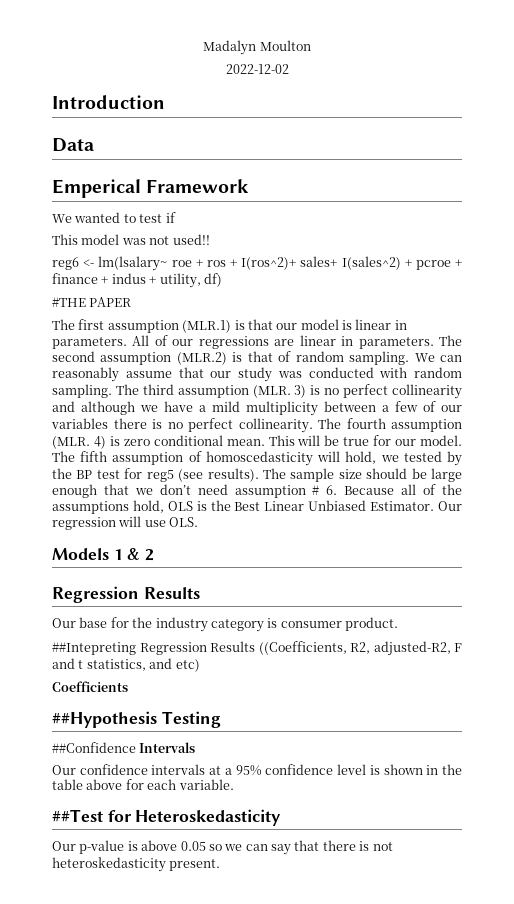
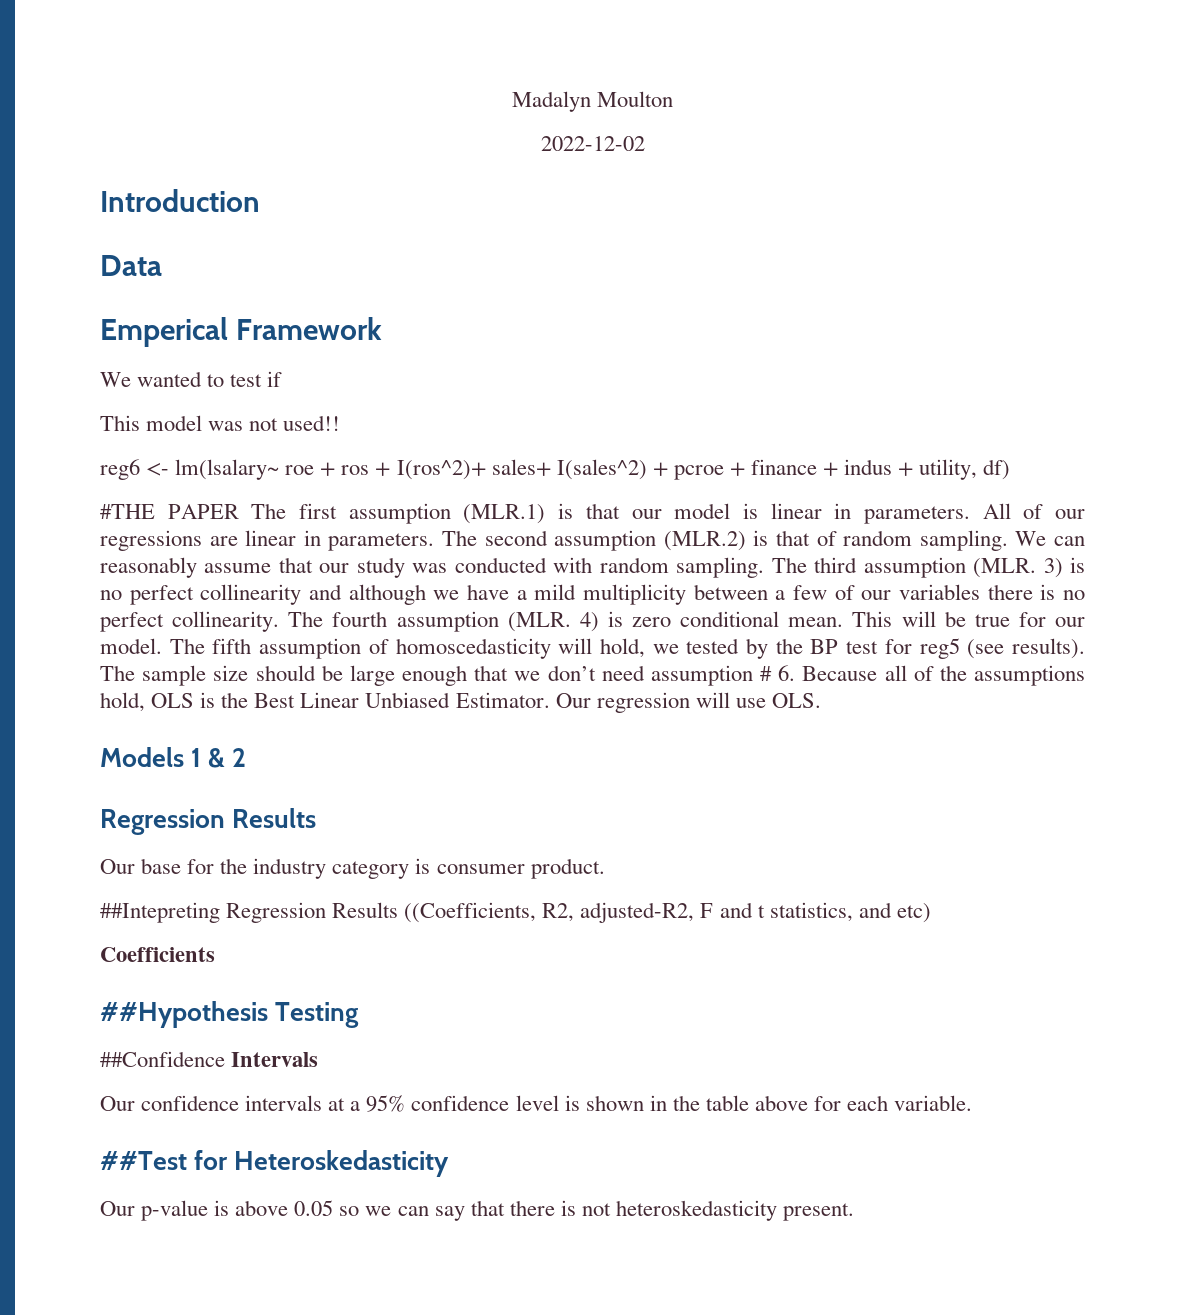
- #THE PAPER
- The first assumption (MLR.1) is that our model is linear in parameters.
+ #THE PAPER The first assumption (MLR.1) is that our model is linear in parameters.

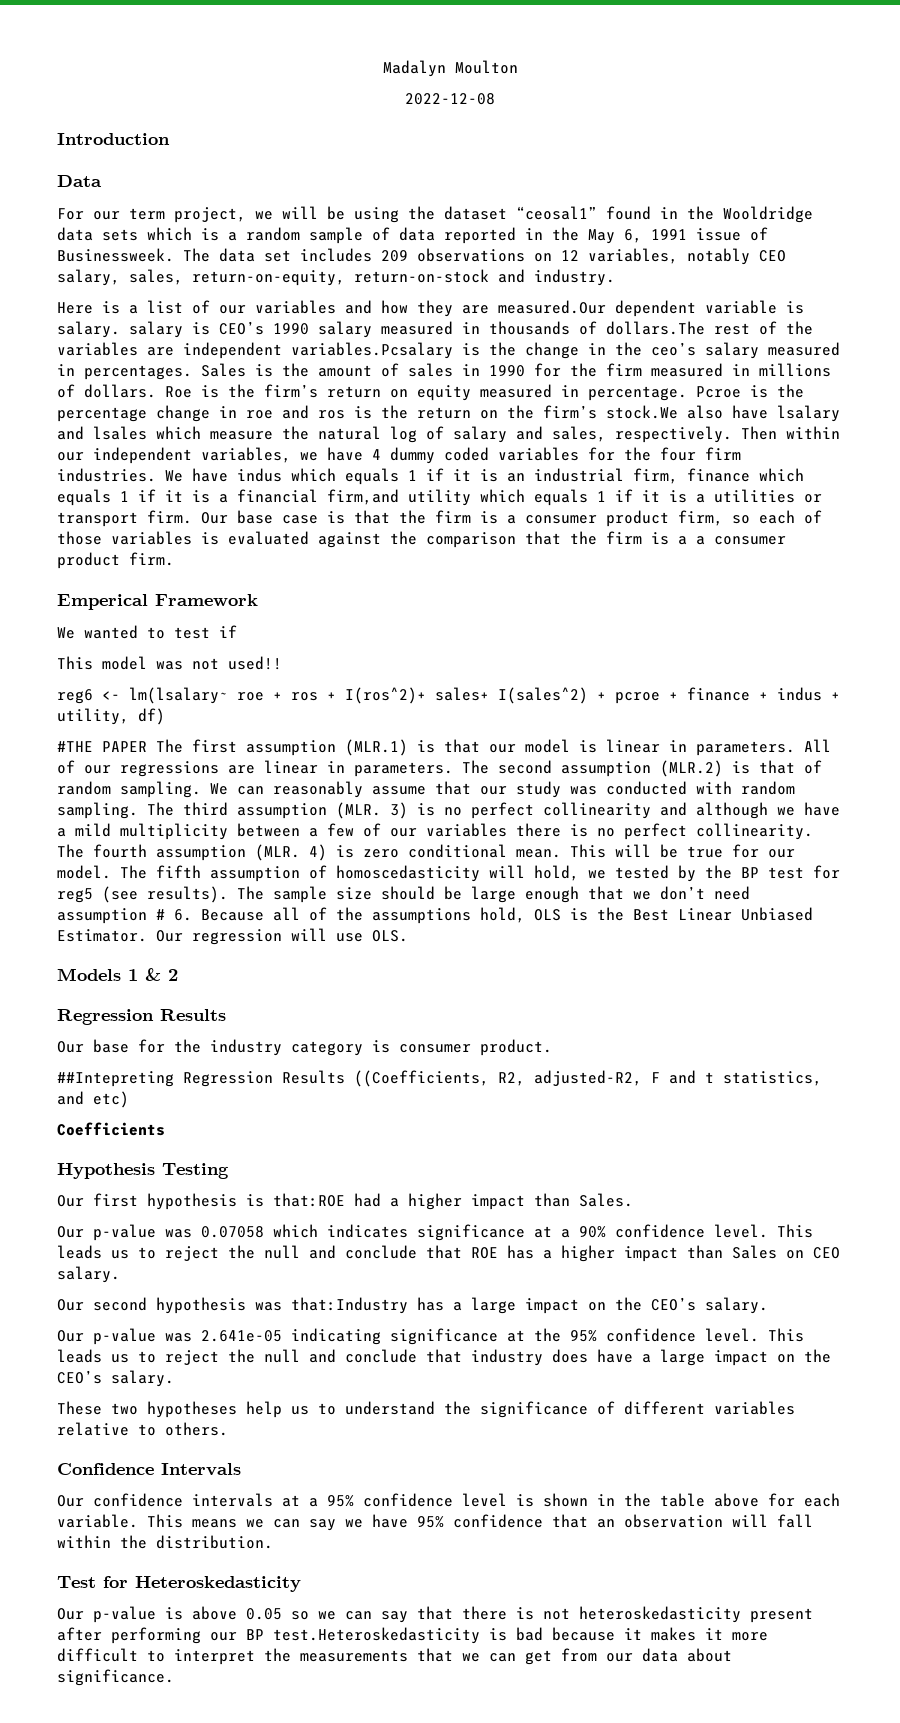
- 2022-12-02
+ 2022-12-08
+ For our term project, we will be using the dataset “ceosal1” found in the Wooldridge data sets which is a random sample of data reported in the May 6, 1991 issue of Businessweek. The data set includes 209 observations on 12 variables, notably CEO salary, sales, return-on-equity, return-on-stock and industry.
+ Here is a list of our variables and how they are measured.Our dependent variable is salary. salary is CEO’s 1990 salary measured in thousands of dollars.The rest of the variables are independent variables.Pcsalary is the change in the ceo’s salary measured in percentages. Sales is the amount of sales in 1990 for the firm measured in millions of dollars. Roe is the firm’s return on equity measured in percentage. Pcroe is the percentage change in roe and ros is the return on the firm’s stock.We also have lsalary and lsales which measure the natural log of salary and sales, respectively. Then within our independent variables, we have 4 dummy coded variables for the four firm industries. We have indus which equals 1 if it is an industrial firm, finance which equals 1 if it is a financial firm,and utility which equals 1 if it is a utilities or transport firm. Our base case is that the firm is a consumer product firm, so each of those variables is evaluated against the comparison that the firm is a a consumer product firm.
- ##Hypothesis Testing
+ Hypothesis Testing
- ##Confidence Intervals
+ Our first hypothesis is that:ROE had a higher impact than Sales.
+ Our p-value was 0.07058 which indicates significance at a 90% confidence level. This leads us to reject the null and conclude that ROE has a higher impact than Sales on CEO salary.
+ Our second hypothesis was that:Industry has a large impact on the CEO’s salary.
+ Our p-value was 2.641e-05 indicating significance at the 95% confidence level. This leads us to reject the null and conclude that industry does have a large impact on the CEO’s salary.
+ These two hypotheses help us to understand the significance of different variables relative to others.
+ Confidence Intervals
- Our confidence intervals at a 95% confidence level is shown in the table above for each variable.
- ##Test for Heteroskedasticity
+ Our confidence intervals at a 95% confidence level is shown in the table above for each variable. This means we can say we have 95% confidence that an observation will fall within the distribution.
+ Test for Heteroskedasticity
- Our p-value is above 0.05 so we can say that there is not heteroskedasticity present.
+ Our p-value is above 0.05 so we can say that there is not heteroskedasticity present after performing our BP test.Heteroskedasticity is bad because it makes it more difficult to interpret the measurements that we can get from our data about significance.

